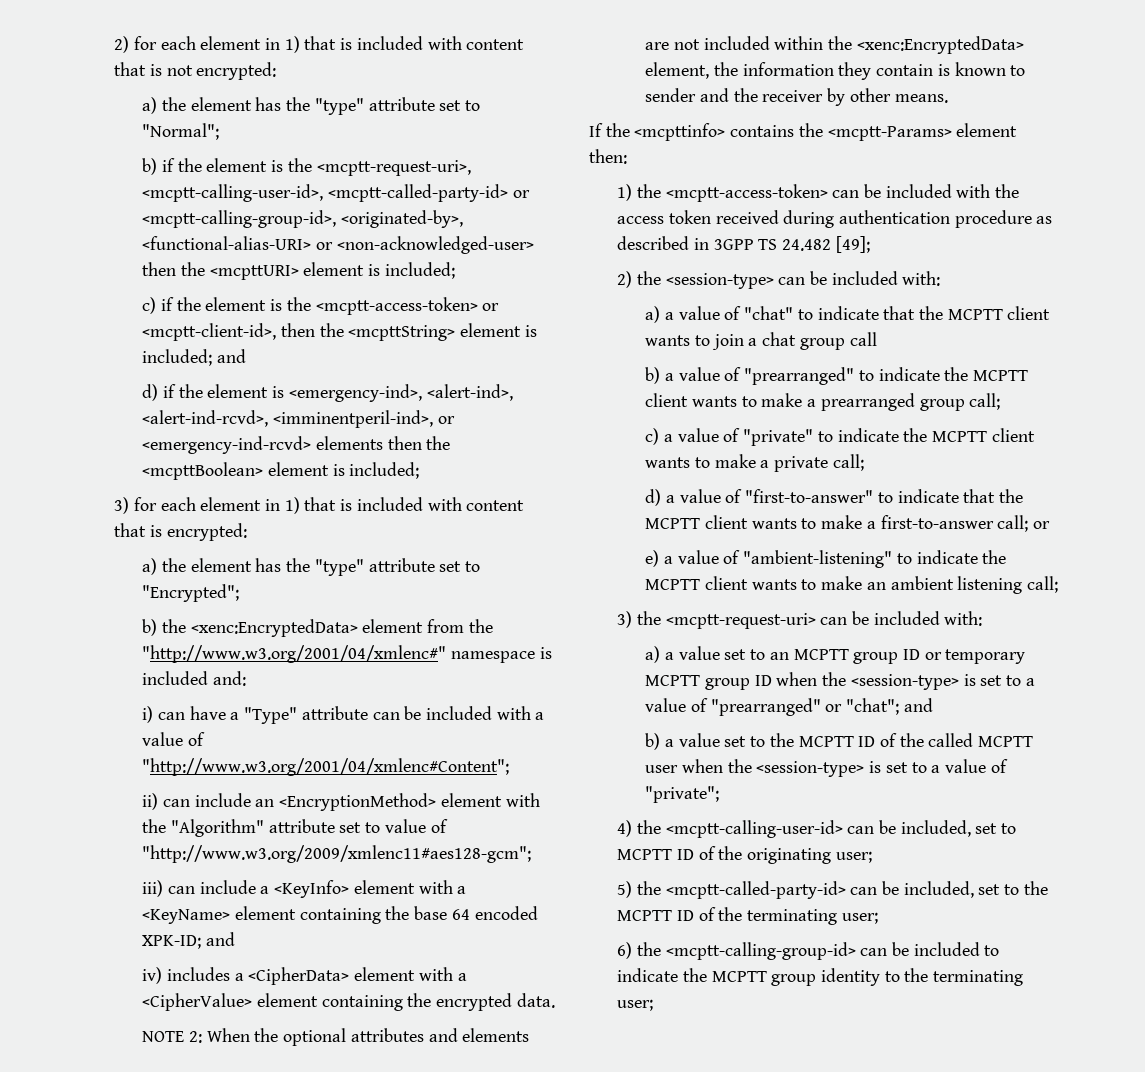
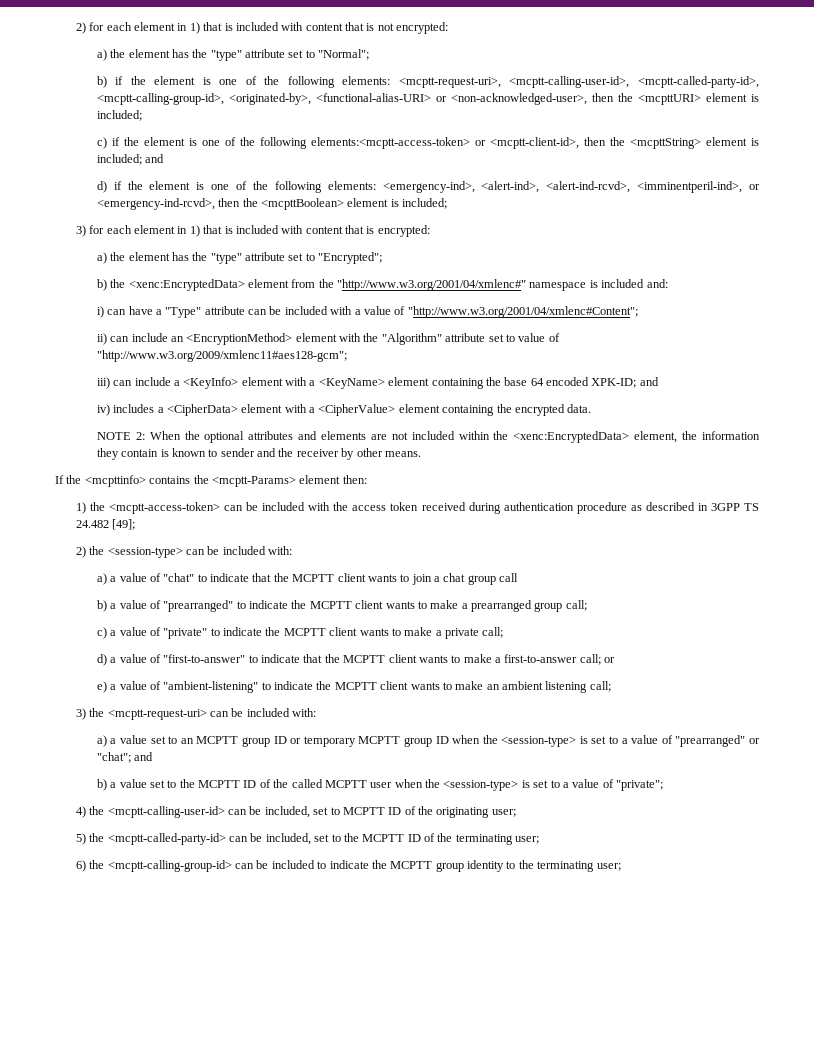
- b) if the element is the <mcptt-request-uri>, <mcptt-calling-user-id>, <mcptt-called-party-id> or <mcptt-calling-group-id>, <originated-by>, <functional-alias-URI> or <non-acknowledged-user> then the <mcpttURI> element is included;
+ b) if the element is one of the following elements: <mcptt-request-uri>, <mcptt-calling-user-id>, <mcptt-called-party-id>, <mcptt-calling-group-id>, <originated-by>, <functional-alias-URI> or <non-acknowledged-user>, then the <mcpttURI> element is included;
- c) if the element is the <mcptt-access-token> or <mcptt-client-id>, then the <mcpttString> element is included; and
+ c) if the element is one of the following elements:<mcptt-access-token> or <mcptt-client-id>, then the <mcpttString> element is included; and
- d) if the element is <emergency-ind>, <alert-ind>, <alert-ind-rcvd>, <imminentperil-ind>, or <emergency-ind-rcvd> elements then the <mcpttBoolean> element is included;
+ d) if the element is one of the following elements: <emergency-ind>, <alert-ind>, <alert-ind-rcvd>, <imminentperil-ind>, or <emergency-ind-rcvd>, then the <mcpttBoolean> element is included;

